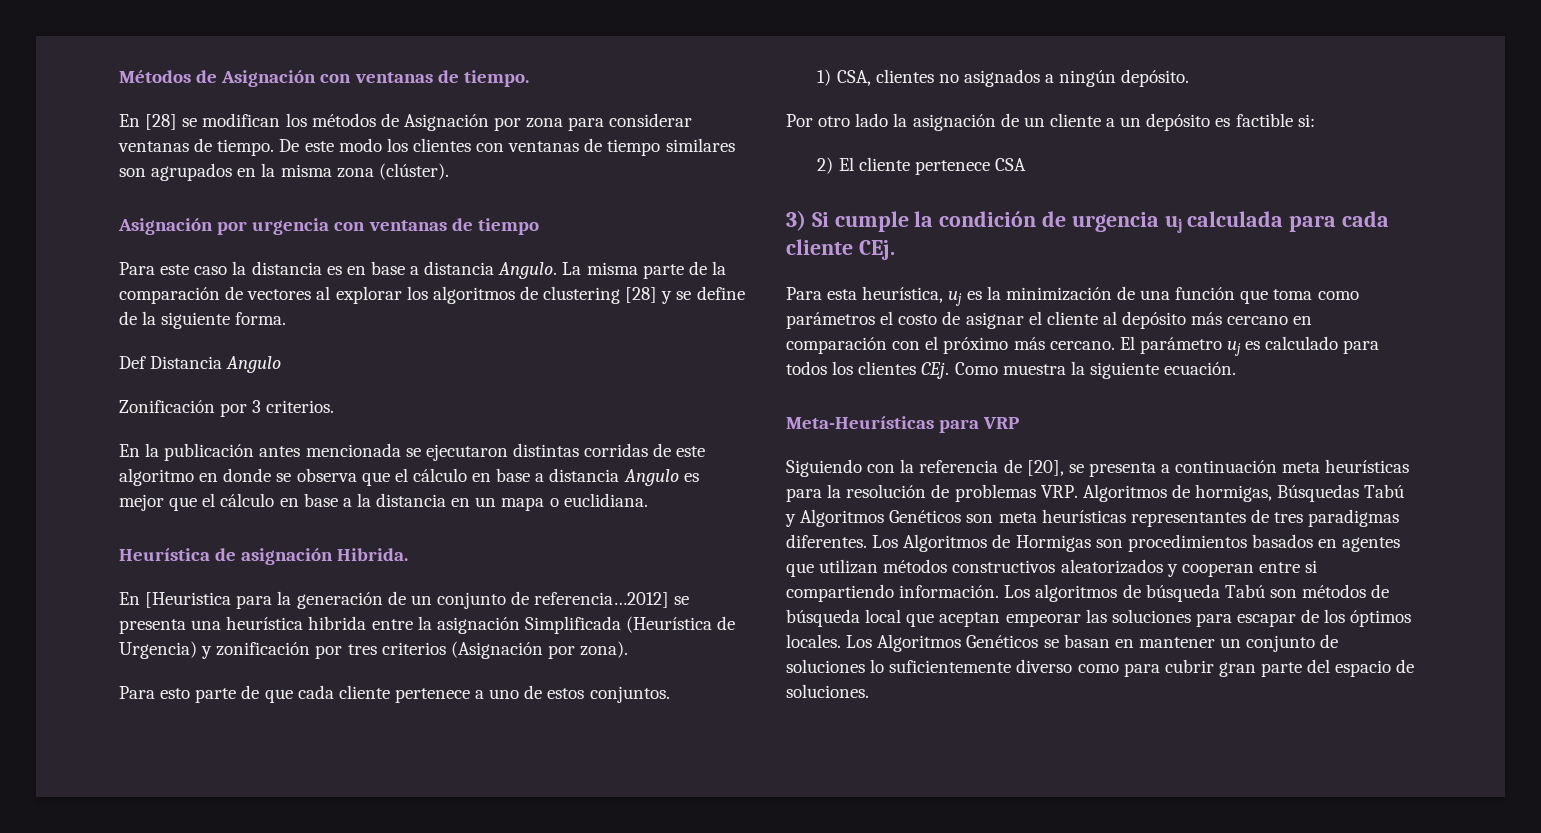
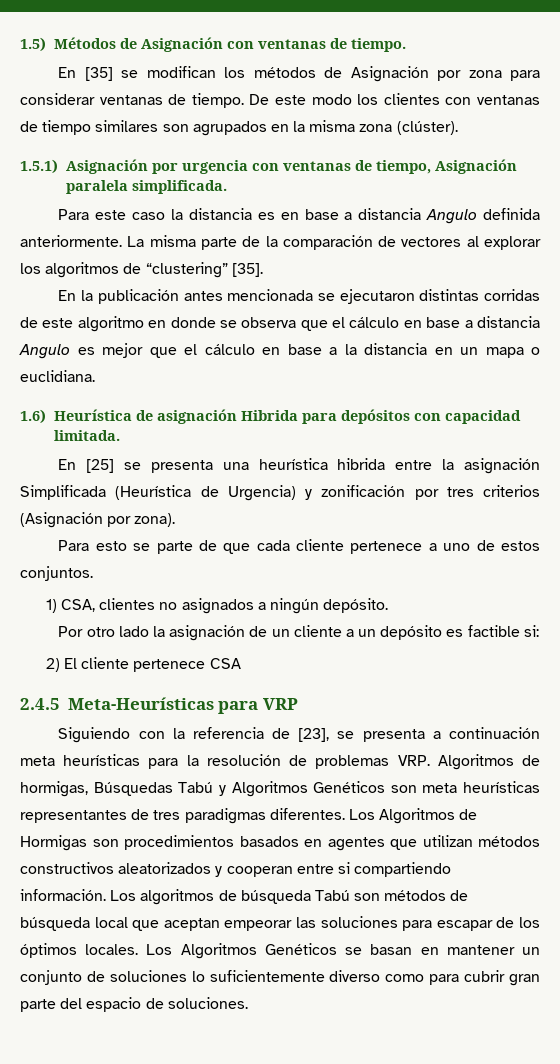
- Métodos de Asignación con ventanas de tiempo.
+ 1.5) Métodos de Asignación con ventanas de tiempo.
- En [28] se modifican los métodos de Asignación por zona para considerar ventanas de tiempo.
+ En [35] se modifican los métodos de Asignación por zona para considerar ventanas de tiempo.
- Asignación por urgencia con ventanas de tiempo
+ 1.5.1) Asignación por urgencia con ventanas de tiempo, Asignación paralela simplificada.
- Para este caso la distancia es en base a distancia Angulo.
+ Para este caso la distancia es en base a distancia Angulo definida anteriormente.
- La misma parte de la comparación de vectores al explorar los algoritmos de clustering [28] y se define de la siguiente forma.
- Def Distancia Angulo
- Zonificación por 3 criterios.
+ La misma parte de la comparación de vectores al explorar los algoritmos de “clustering” [35].
- Heurística de asignación Hibrida.
- En [Heuristica para la generación de un conjunto de referencia…2012] se presenta una heurística hibrida entre la asignación Simplificada (Heurística de Urgencia) y zonificación por tres criterios (Asignación por zona).
+ 1.6) Heurística de asignación Hibrida para depósitos con capacidad limitada.
+ En [25] se presenta una heurística hibrida entre la asignación Simplificada (Heurística de Urgencia) y zonificación por tres criterios (Asignación por zona).
- Para esto parte de que cada cliente pertenece a uno de estos conjuntos.
+ Para esto se parte de que cada cliente pertenece a uno de estos conjuntos.
- 3) Si cumple la condición de urgencia uj calculada para cada cliente CEj.
- Para esta heurística, uj es la minimización de una función que toma como parámetros el costo de asignar el cliente al depósito más cercano en comparación con el próximo más cercano. El parámetro uj es calculado para todos los clientes CEj. Como muestra la siguiente ecuación.
- Meta-Heurísticas para VRP
+ 2.4.5 Meta-Heurísticas para VRP
- Siguiendo con la referencia de [20], se presenta a continuación meta heurísticas para la resolución de problemas VRP. Algoritmos de hormigas, Búsquedas Tabú y Algoritmos Genéticos son meta heurísticas representantes de tres paradigmas diferentes.
+ Siguiendo con la referencia de [23], se presenta a continuación meta heurísticas para la resolución de problemas VRP. Algoritmos de hormigas, Búsquedas Tabú y Algoritmos Genéticos son meta heurísticas representantes de tres paradigmas diferentes.

